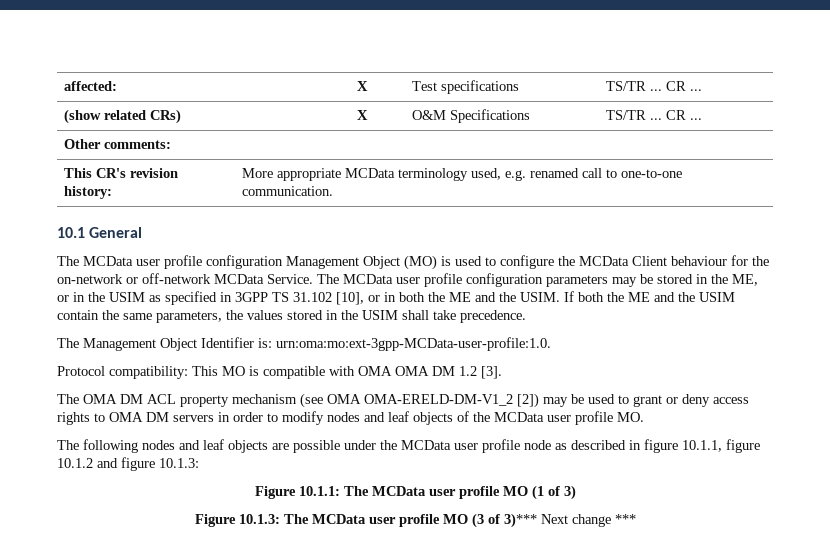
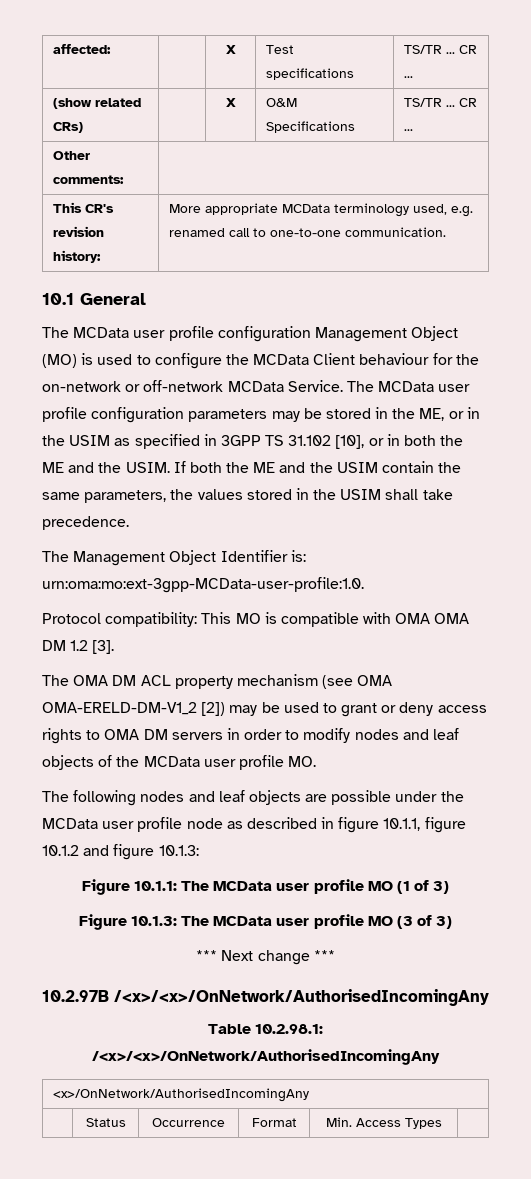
- Figure 10.1.3: The MCData user profile MO (3 of 3)*** Next change ***
+ Figure 10.1.3: The MCData user profile MO (3 of 3)
+ *** Next change ***
+ 10.2.97B /<x>/<x>/OnNetwork/AuthorisedIncomingAny
+ Table 10.2.98.1: /<x>/<x>/OnNetwork/AuthorisedIncomingAny
+ <x>/OnNetwork/AuthorisedIncomingAny
+ | Status | Occurrence | Format | Min. Access Types |

